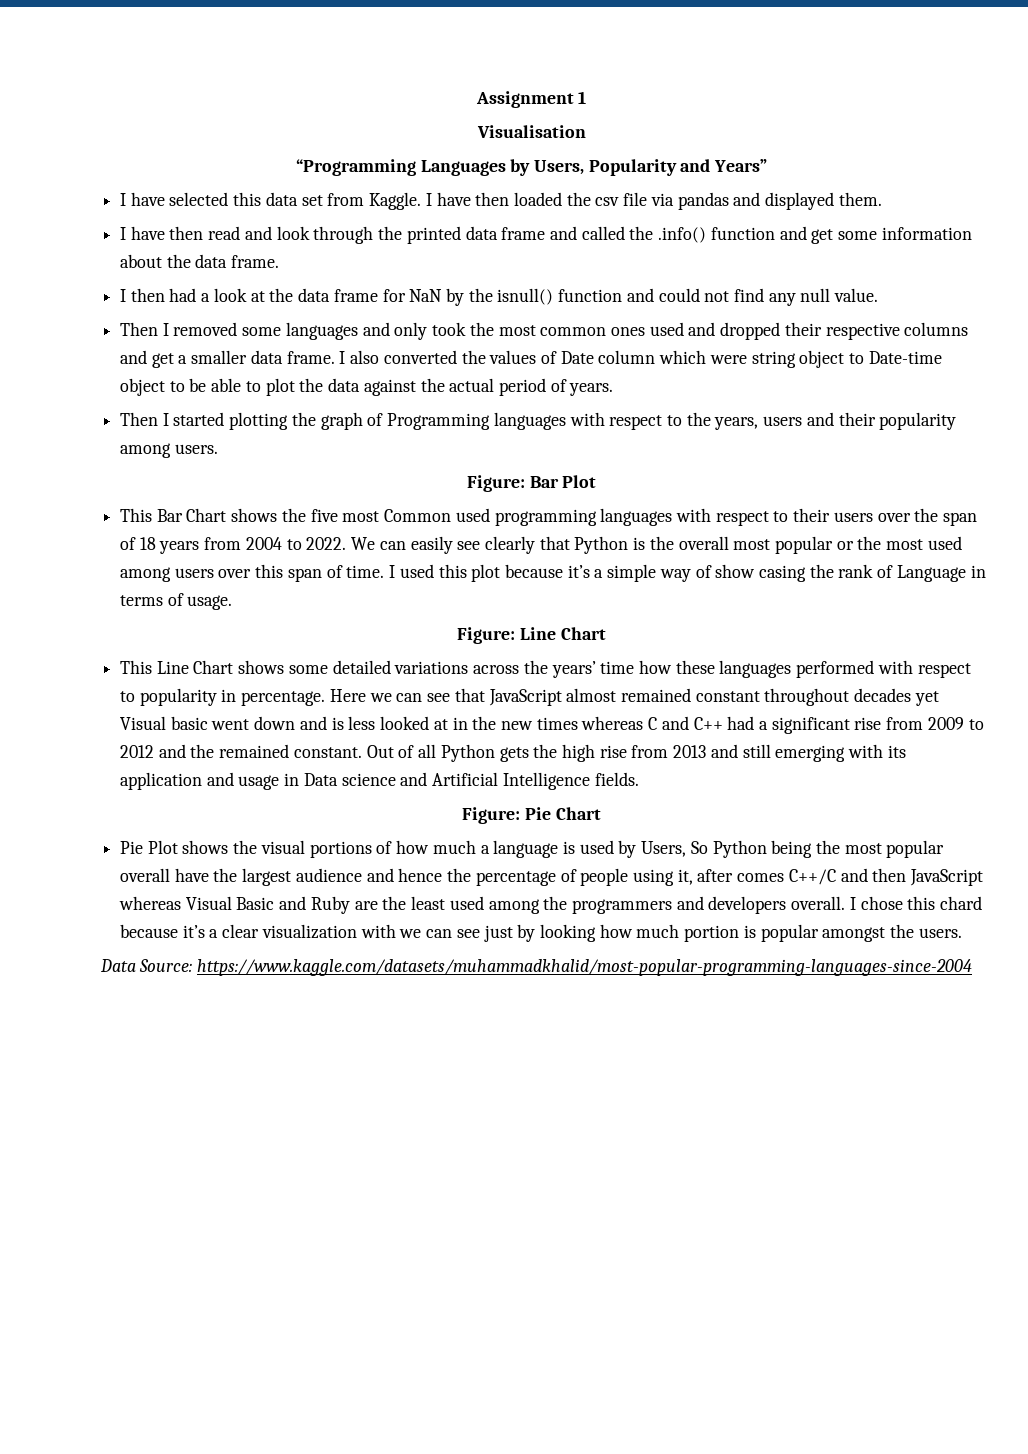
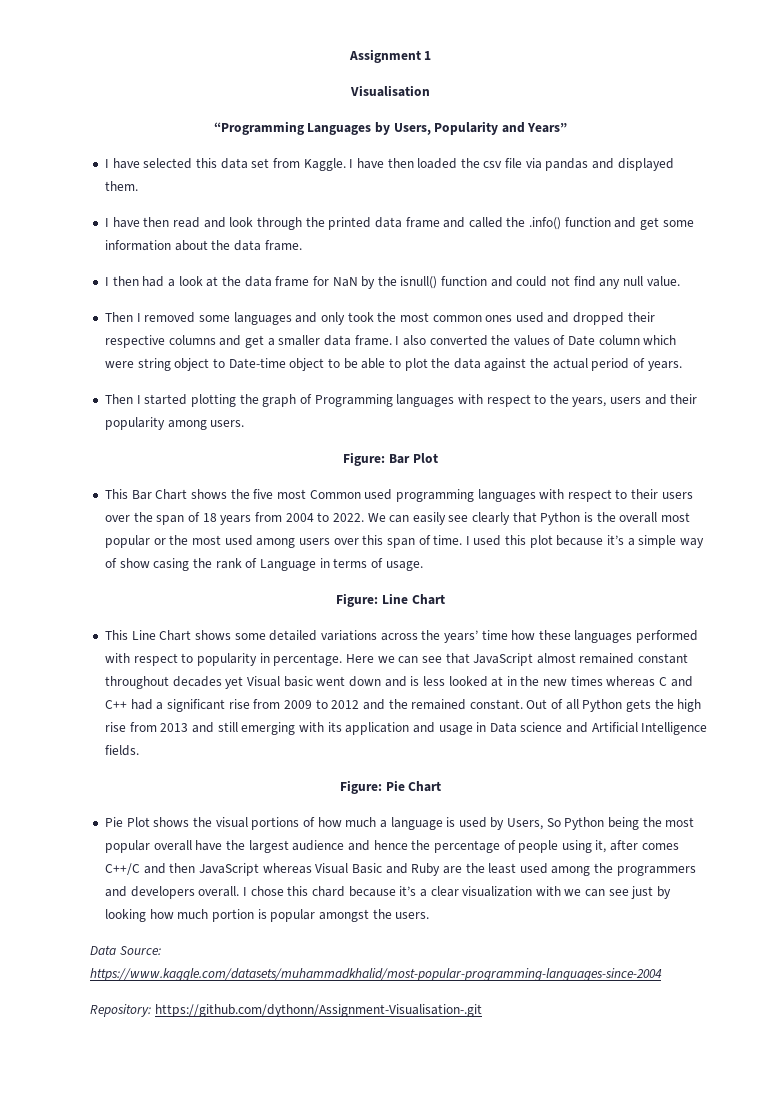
+ Repository: https://github.com/dythonn/Assignment-Visualisation-.git

